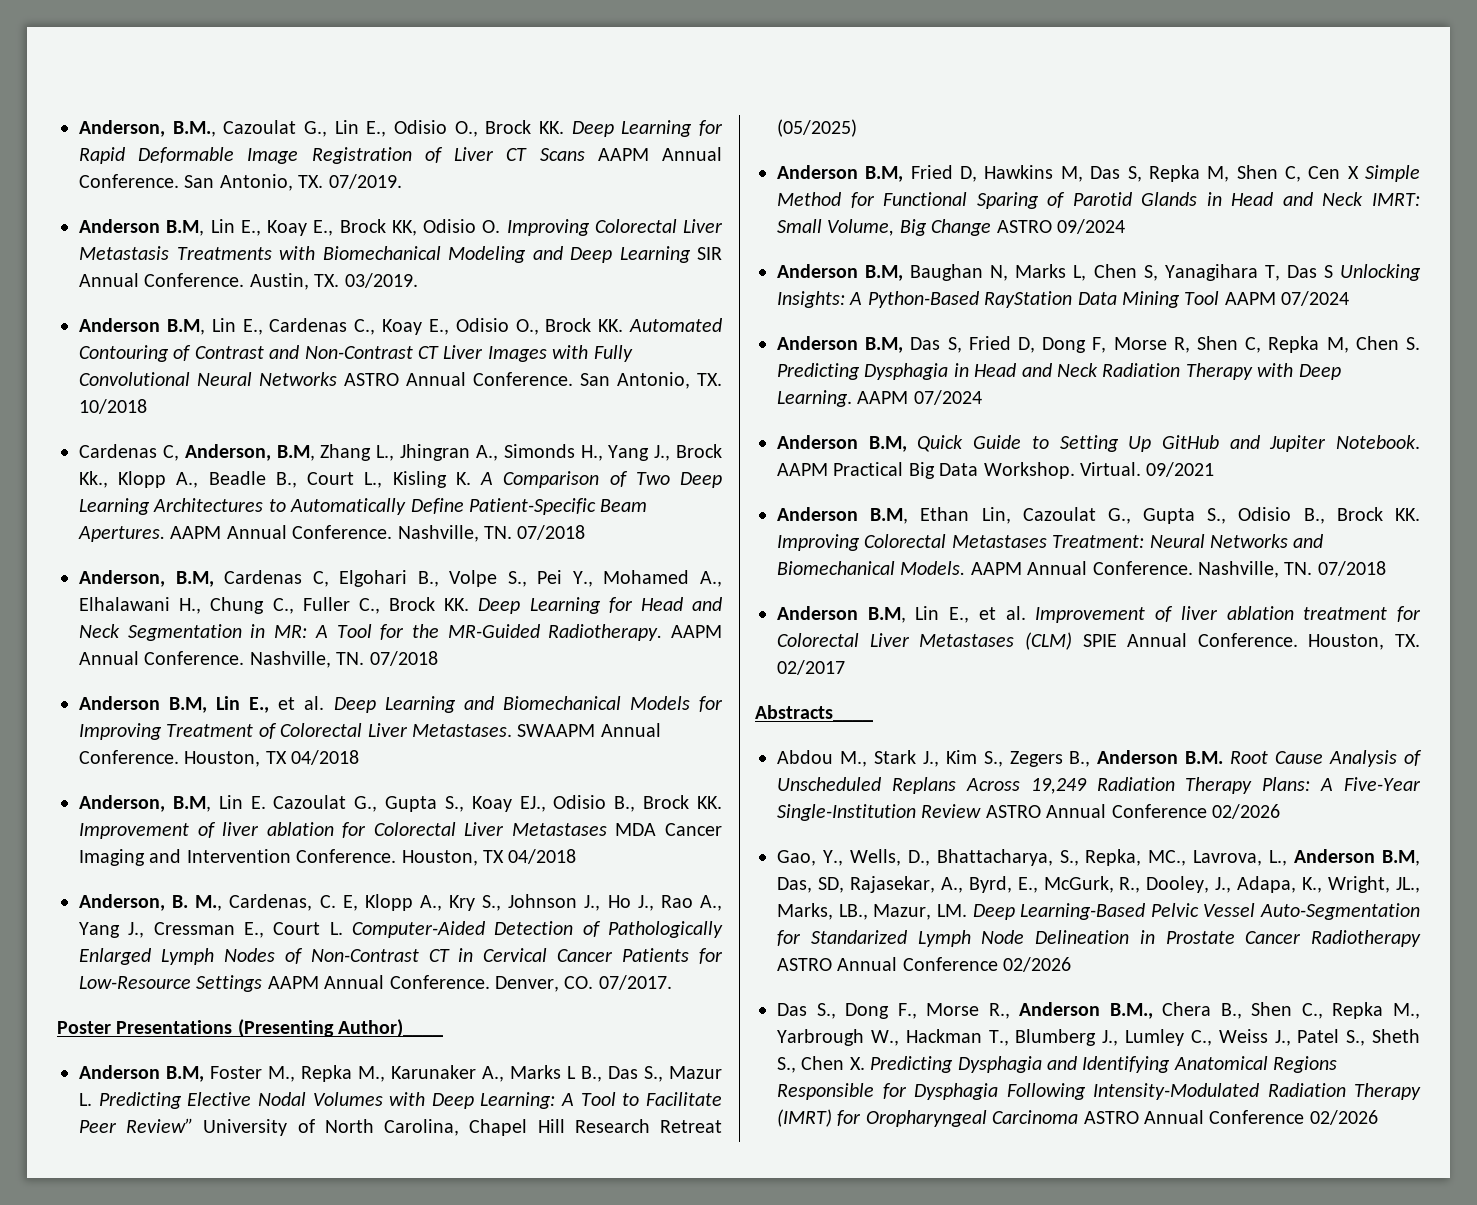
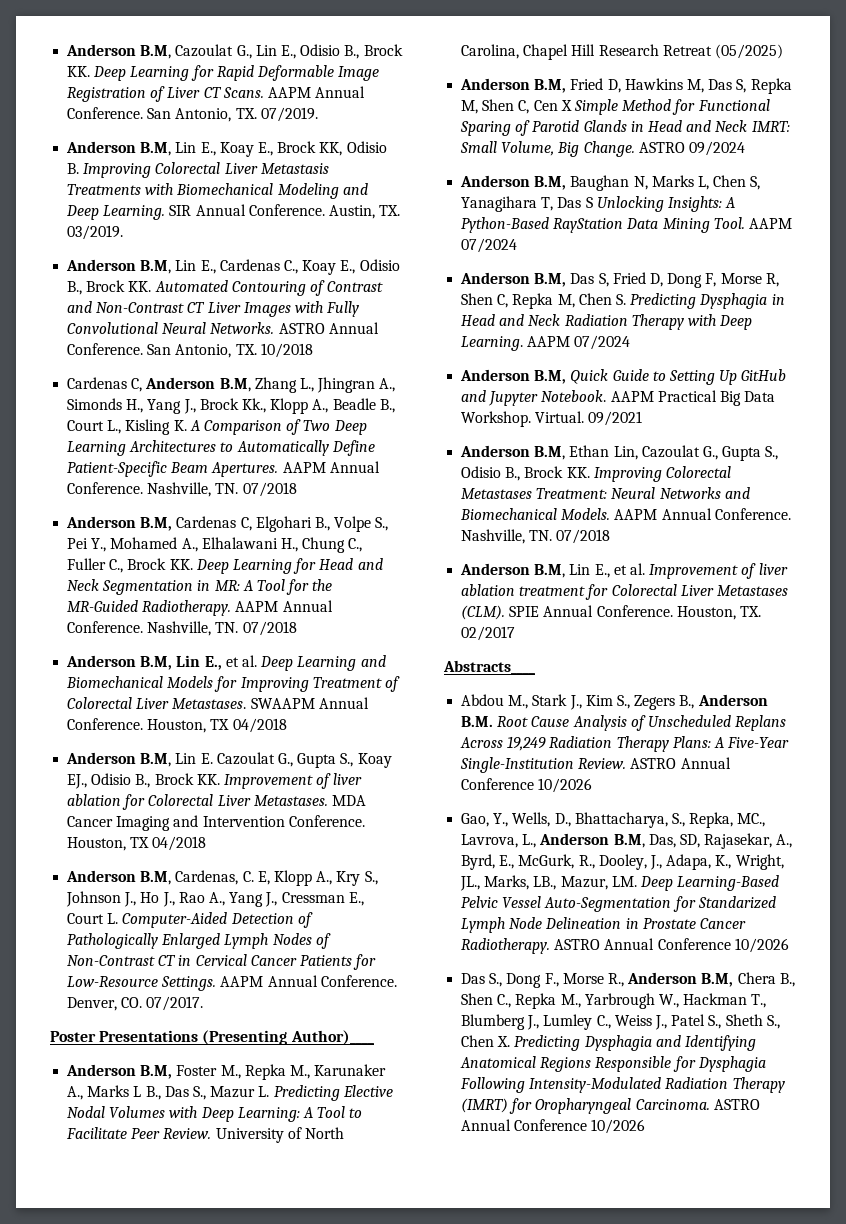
- Anderson, B.M., Cazoulat G., Lin E., Odisio O., Brock KK. Deep Learning for Rapid Deformable Image Registration of Liver CT Scans AAPM Annual Conference.
+ Anderson B.M, Cazoulat G., Lin E., Odisio B., Brock KK. Deep Learning for Rapid Deformable Image Registration of Liver CT Scans. AAPM Annual Conference.
- Anderson B.M, Lin E., Koay E., Brock KK, Odisio O. Improving Colorectal Liver Metastasis Treatments with Biomechanical Modeling and Deep Learning SIR Annual Conference.
+ Anderson B.M, Lin E., Koay E., Brock KK, Odisio B. Improving Colorectal Liver Metastasis Treatments with Biomechanical Modeling and Deep Learning. SIR Annual Conference.
- Anderson B.M, Lin E., Cardenas C., Koay E., Odisio O., Brock KK. Automated Contouring of Contrast and Non-Contrast CT Liver Images with Fully Convolutional Neural Networks ASTRO Annual Conference.
+ Anderson B.M, Lin E., Cardenas C., Koay E., Odisio B., Brock KK. Automated Contouring of Contrast and Non-Contrast CT Liver Images with Fully Convolutional Neural Networks. ASTRO Annual Conference.
- Cardenas C, Anderson, B.M, Zhang L., Jhingran A., Simonds H., Yang J., Brock Kk., Klopp A., Beadle B., Court L., Kisling K. A Comparison of Two Deep Learning Architectures to Automatically Define Patient-Specific Beam Apertures.
+ Cardenas C, Anderson B.M, Zhang L., Jhingran A., Simonds H., Yang J., Brock Kk., Klopp A., Beadle B., Court L., Kisling K. A Comparison of Two Deep Learning Architectures to Automatically Define Patient-Specific Beam Apertures.
- Anderson, B.M, Cardenas C, Elgohari B., Volpe S., Pei Y., Mohamed A., Elhalawani H., Chung C., Fuller C., Brock KK. Deep Learning for Head and Neck Segmentation in MR: A Tool for the MR-Guided Radiotherapy.
+ Anderson B.M, Cardenas C, Elgohari B., Volpe S., Pei Y., Mohamed A., Elhalawani H., Chung C., Fuller C., Brock KK. Deep Learning for Head and Neck Segmentation in MR: A Tool for the MR-Guided Radiotherapy.
- Anderson, B.M, Lin E. Cazoulat G., Gupta S., Koay EJ., Odisio B., Brock KK. Improvement of liver ablation for Colorectal Liver Metastases MDA Cancer Imaging and Intervention Conference.
+ Anderson B.M, Lin E. Cazoulat G., Gupta S., Koay EJ., Odisio B., Brock KK. Improvement of liver ablation for Colorectal Liver Metastases. MDA Cancer Imaging and Intervention Conference.
- Anderson, B. M., Cardenas, C. E, Klopp A., Kry S., Johnson J., Ho J., Rao A., Yang J., Cressman E., Court L. Computer-Aided Detection of Pathologically Enlarged Lymph Nodes of Non-Contrast CT in Cervical Cancer Patients for Low-Resource Settings AAPM Annual Conference.
+ Anderson B.M, Cardenas, C. E, Klopp A., Kry S., Johnson J., Ho J., Rao A., Yang J., Cressman E., Court L. Computer-Aided Detection of Pathologically Enlarged Lymph Nodes of Non-Contrast CT in Cervical Cancer Patients for Low-Resource Settings. AAPM Annual Conference.
- Anderson B.M, Foster M., Repka M., Karunaker A., Marks L B., Das S., Mazur L. Predicting Elective Nodal Volumes with Deep Learning: A Tool to Facilitate Peer Review” University of North Carolina, Chapel Hill Research Retreat (05/2025)
+ Anderson B.M, Foster M., Repka M., Karunaker A., Marks L B., Das S., Mazur L. Predicting Elective Nodal Volumes with Deep Learning: A Tool to Facilitate Peer Review. University of North Carolina, Chapel Hill Research Retreat (05/2025)
- Anderson B.M, Fried D, Hawkins M, Das S, Repka M, Shen C, Cen X Simple Method for Functional Sparing of Parotid Glands in Head and Neck IMRT: Small Volume, Big Change ASTRO 09/2024
+ Anderson B.M, Fried D, Hawkins M, Das S, Repka M, Shen C, Cen X Simple Method for Functional Sparing of Parotid Glands in Head and Neck IMRT: Small Volume, Big Change. ASTRO 09/2024
- Anderson B.M, Baughan N, Marks L, Chen S, Yanagihara T, Das S Unlocking Insights: A Python-Based RayStation Data Mining Tool AAPM 07/2024
+ Anderson B.M, Baughan N, Marks L, Chen S, Yanagihara T, Das S Unlocking Insights: A Python-Based RayStation Data Mining Tool. AAPM 07/2024
- Anderson B.M, Quick Guide to Setting Up GitHub and Jupiter Notebook.
+ Anderson B.M, Quick Guide to Setting Up GitHub and Jupyter Notebook.
- Anderson B.M, Lin E., et al. Improvement of liver ablation treatment for Colorectal Liver Metastases (CLM) SPIE Annual Conference.
+ Anderson B.M, Lin E., et al. Improvement of liver ablation treatment for Colorectal Liver Metastases (CLM). SPIE Annual Conference.
- Abdou M., Stark J., Kim S., Zegers B., Anderson B.M. Root Cause Analysis of Unscheduled Replans Across 19,249 Radiation Therapy Plans: A Five-Year Single-Institution Review ASTRO Annual Conference 02/2026
+ Abdou M., Stark J., Kim S., Zegers B., Anderson B.M. Root Cause Analysis of Unscheduled Replans Across 19,249 Radiation Therapy Plans: A Five-Year Single-Institution Review. ASTRO Annual Conference 10/2026
- Gao, Y., Wells, D., Bhattacharya, S., Repka, MC., Lavrova, L., Anderson B.M, Das, SD, Rajasekar, A., Byrd, E., McGurk, R., Dooley, J., Adapa, K., Wright, JL., Marks, LB., Mazur, LM. Deep Learning-Based Pelvic Vessel Auto-Segmentation for Standarized Lymph Node Delineation in Prostate Cancer Radiotherapy ASTRO Annual Conference 02/2026
+ Gao, Y., Wells, D., Bhattacharya, S., Repka, MC., Lavrova, L., Anderson B.M, Das, SD, Rajasekar, A., Byrd, E., McGurk, R., Dooley, J., Adapa, K., Wright, JL., Marks, LB., Mazur, LM. Deep Learning-Based Pelvic Vessel Auto-Segmentation for Standarized Lymph Node Delineation in Prostate Cancer Radiotherapy. ASTRO Annual Conference 10/2026
- Das S., Dong F., Morse R., Anderson B.M., Chera B., Shen C., Repka M., Yarbrough W., Hackman T., Blumberg J., Lumley C., Weiss J., Patel S., Sheth S., Chen X. Predicting Dysphagia and Identifying Anatomical Regions Responsible for Dysphagia Following Intensity-Modulated Radiation Therapy (IMRT) for Oropharyngeal Carcinoma ASTRO Annual Conference 02/2026
+ Das S., Dong F., Morse R., Anderson B.M, Chera B., Shen C., Repka M., Yarbrough W., Hackman T., Blumberg J., Lumley C., Weiss J., Patel S., Sheth S., Chen X. Predicting Dysphagia and Identifying Anatomical Regions Responsible for Dysphagia Following Intensity-Modulated Radiation Therapy (IMRT) for Oropharyngeal Carcinoma. ASTRO Annual Conference 10/2026

